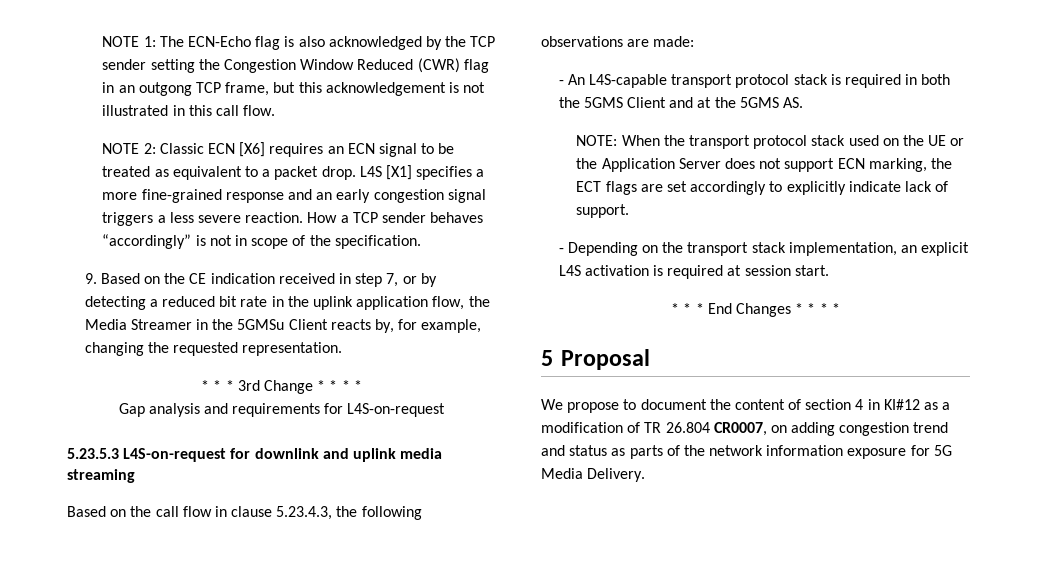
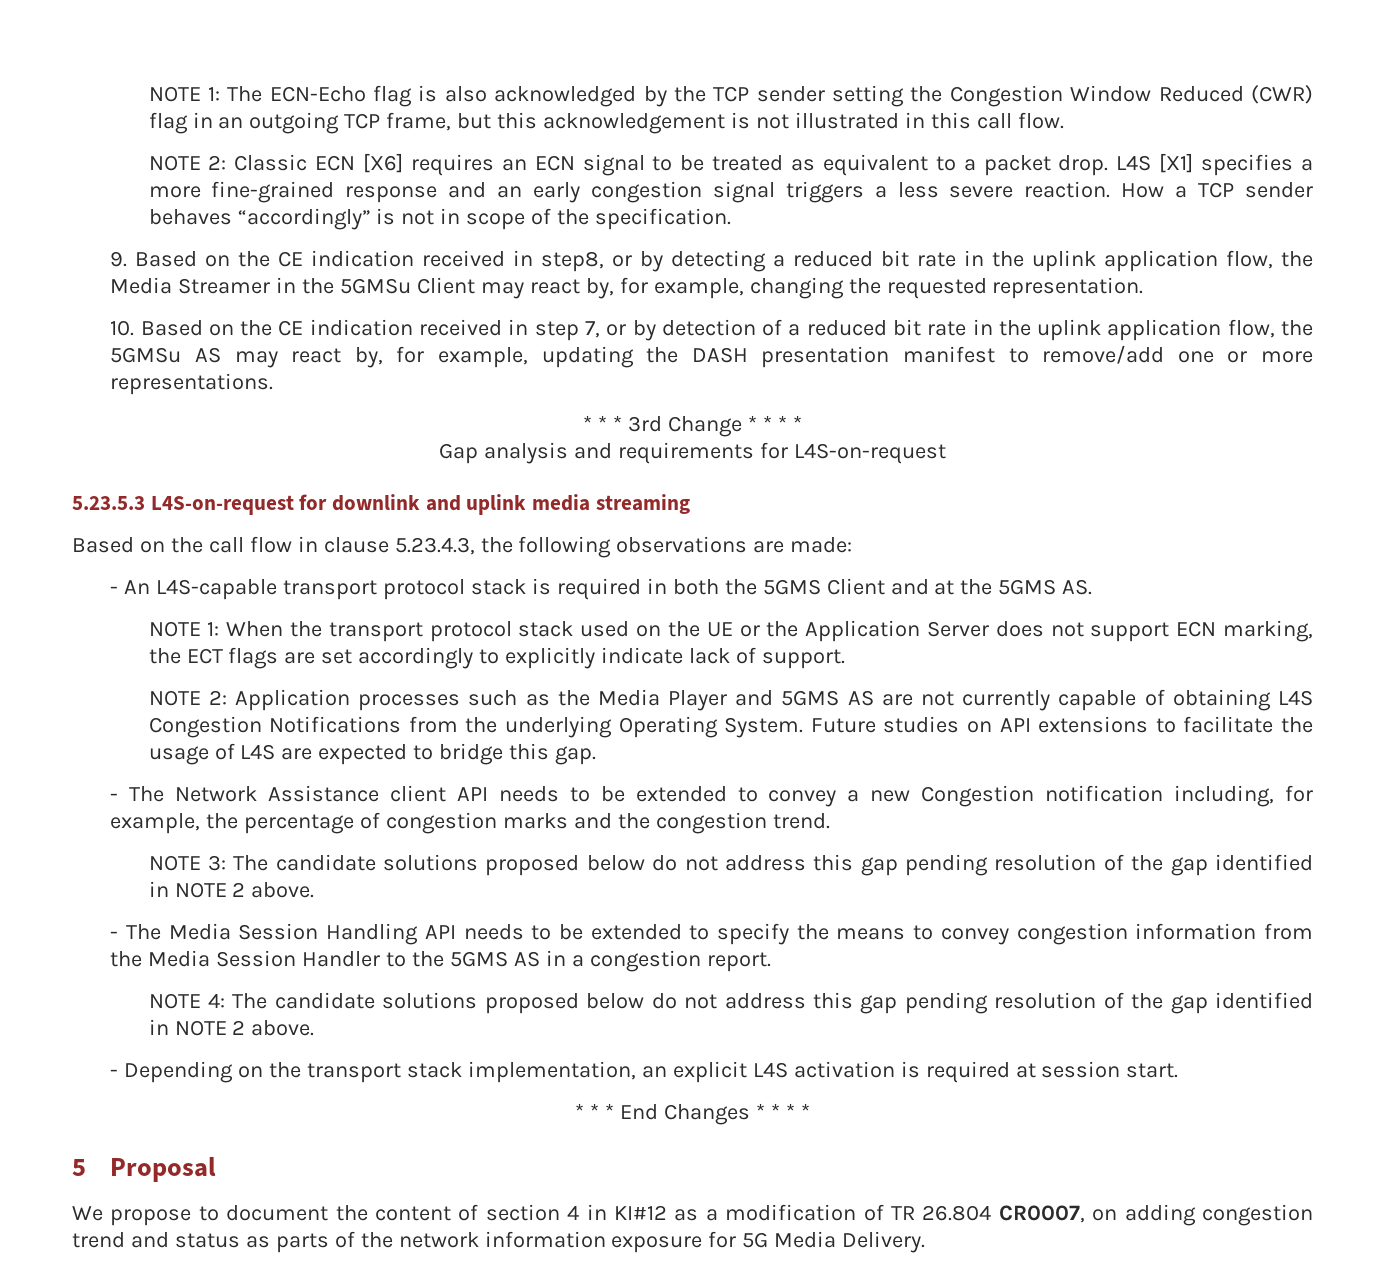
- NOTE 1: The ECN-Echo flag is also acknowledged by the TCP sender setting the Congestion Window Reduced (CWR) flag in an outgong TCP frame, but this acknowledgement is not illustrated in this call flow.
+ NOTE 1: The ECN-Echo flag is also acknowledged by the TCP sender setting the Congestion Window Reduced (CWR) flag in an outgoing TCP frame, but this acknowledgement is not illustrated in this call flow.
- 9. Based on the CE indication received in step 7, or by detecting a reduced bit rate in the uplink application flow, the Media Streamer in the 5GMSu Client reacts by, for example, changing the requested representation.
+ 9. Based on the CE indication received in step8, or by detecting a reduced bit rate in the uplink application flow, the Media Streamer in the 5GMSu Client may react by, for example, changing the requested representation.
+ 10. Based on the CE indication received in step 7, or by detection of a reduced bit rate in the uplink application flow, the 5GMSu AS may react by, for example, updating the DASH presentation manifest to remove/add one or more representations.
- NOTE: When the transport protocol stack used on the UE or the Application Server does not support ECN marking, the ECT flags are set accordingly to explicitly indicate lack of support.
+ NOTE 1: When the transport protocol stack used on the UE or the Application Server does not support ECN marking, the ECT flags are set accordingly to explicitly indicate lack of support.
+ NOTE 2: Application processes such as the Media Player and 5GMS AS are not currently capable of obtaining L4S Congestion Notifications from the underlying Operating System. Future studies on API extensions to facilitate the usage of L4S are expected to bridge this gap.
+ - The Network Assistance client API needs to be extended to convey a new Congestion notification including, for example, the percentage of congestion marks and the congestion trend.
+ NOTE 3: The candidate solutions proposed below do not address this gap pending resolution of the gap identified in NOTE 2 above.
+ - The Media Session Handling API needs to be extended to specify the means to convey congestion information from the Media Session Handler to the 5GMS AS in a congestion report.
+ NOTE 4: The candidate solutions proposed below do not address this gap pending resolution of the gap identified in NOTE 2 above.

